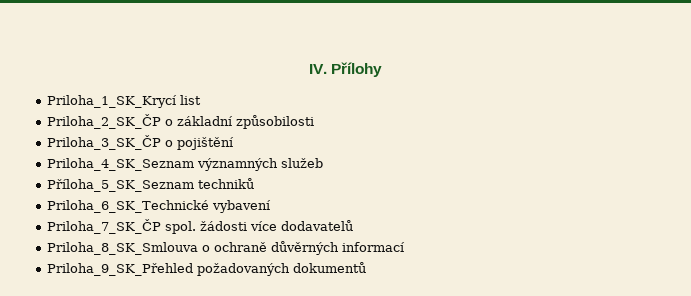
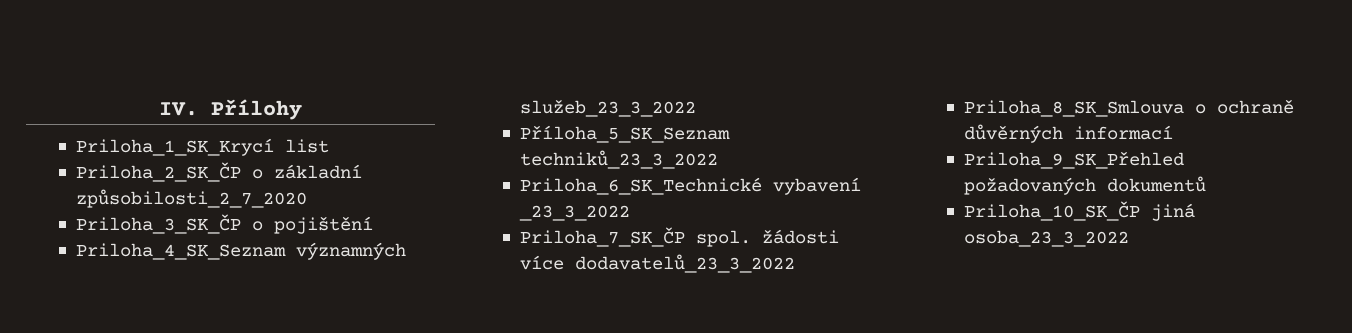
- Priloha_2_SK_ČP o základní způsobilosti
+ Priloha_2_SK_ČP o základní způsobilosti_2_7_2020
- Priloha_4_SK_Seznam významných služeb
+ Priloha_4_SK_Seznam významných služeb_23_3_2022
- Příloha_5_SK_Seznam techniků
+ Příloha_5_SK_Seznam techniků_23_3_2022
- Priloha_6_SK_Technické vybavení
+ Priloha_6_SK_Technické vybavení _23_3_2022
- Priloha_7_SK_ČP spol. žádosti více dodavatelů
+ Priloha_7_SK_ČP spol. žádosti více dodavatelů_23_3_2022
+ Priloha_10_SK_ČP jiná osoba_23_3_2022

